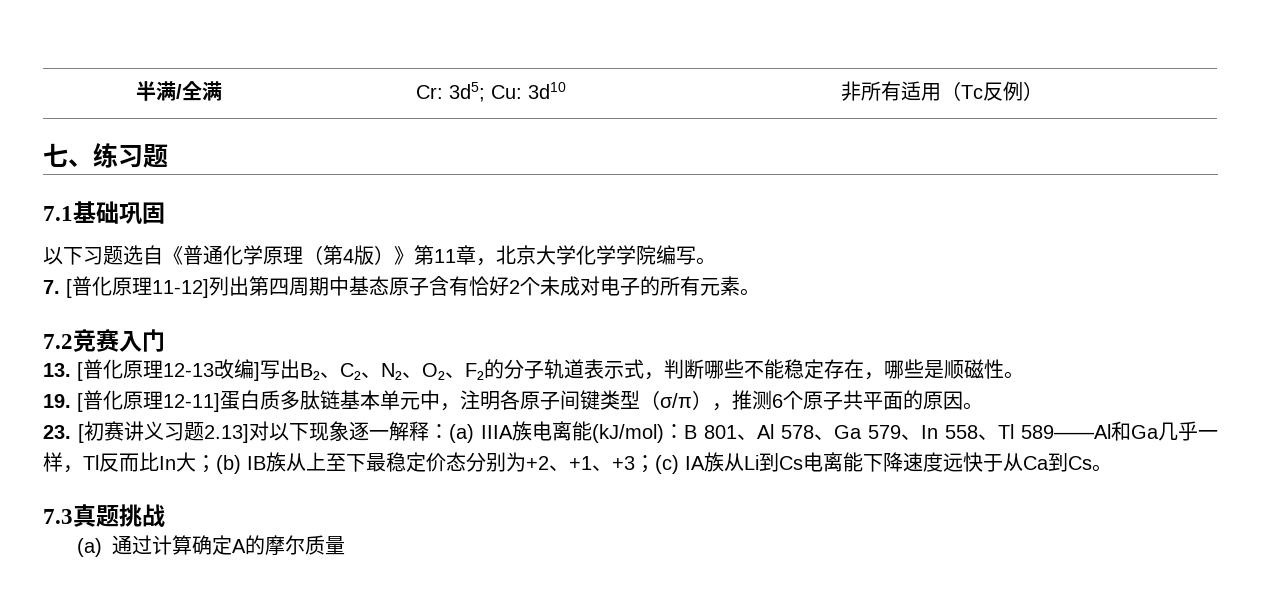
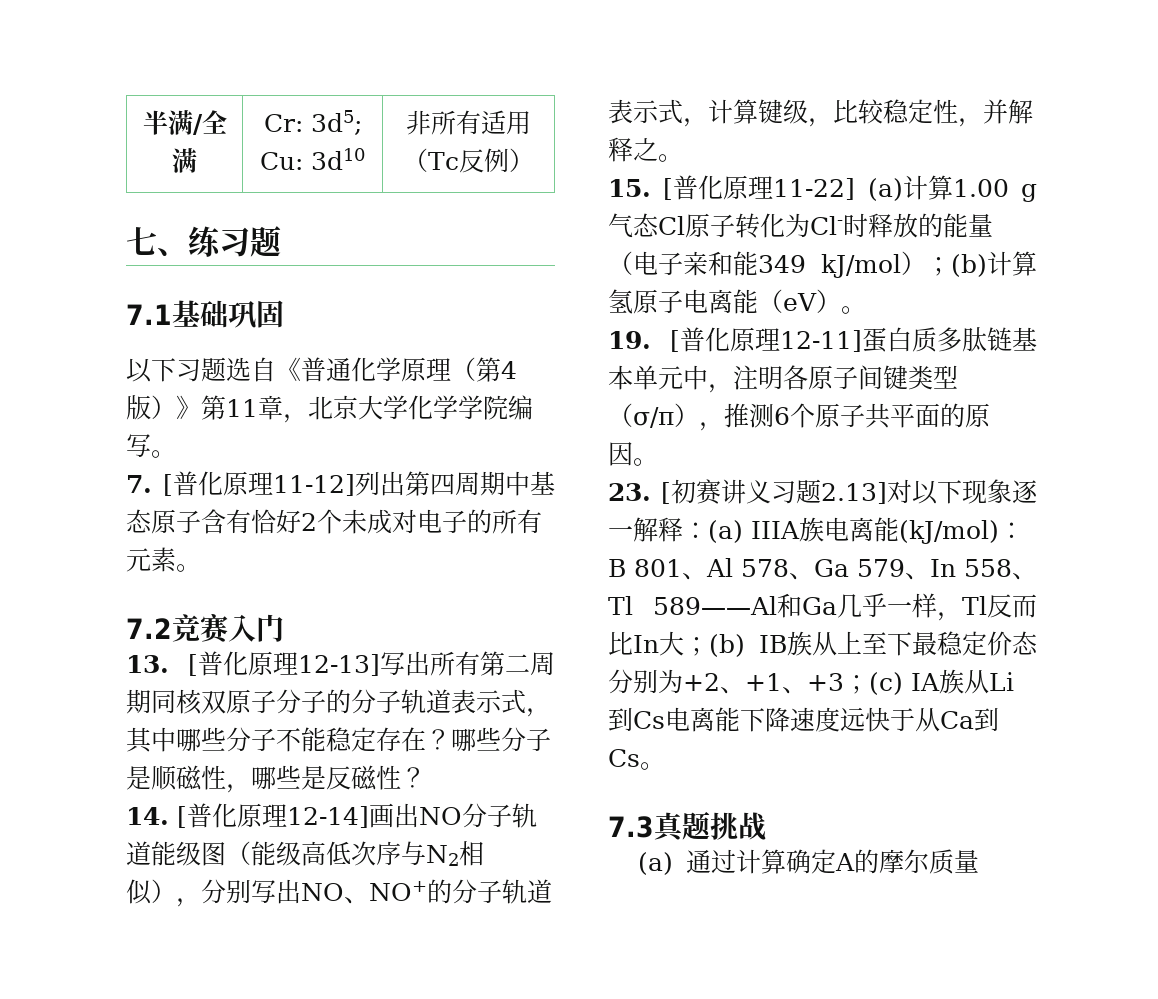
- 13. [普化原理12-13改编]写出B₂、C₂、N₂、O₂、F₂的分子轨道表示式，判断哪些不能稳定存在，哪些是顺磁性。
+ 13. [普化原理12-13]写出所有第二周期同核双原子分子的分子轨道表示式，其中哪些分子不能稳定存在？哪些分子是顺磁性，哪些是反磁性？
+ 14. [普化原理12-14]画出NO分子轨道能级图（能级高低次序与N2相似），分别写出NO、NO+的分子轨道表示式，计算键级，比较稳定性，并解释之。
+ 15. [普化原理11-22] (a)计算1.00 g气态Cl原子转化为Cl-时释放的能量（电子亲和能349 kJ/mol）；(b)计算氢原子电离能（eV）。

